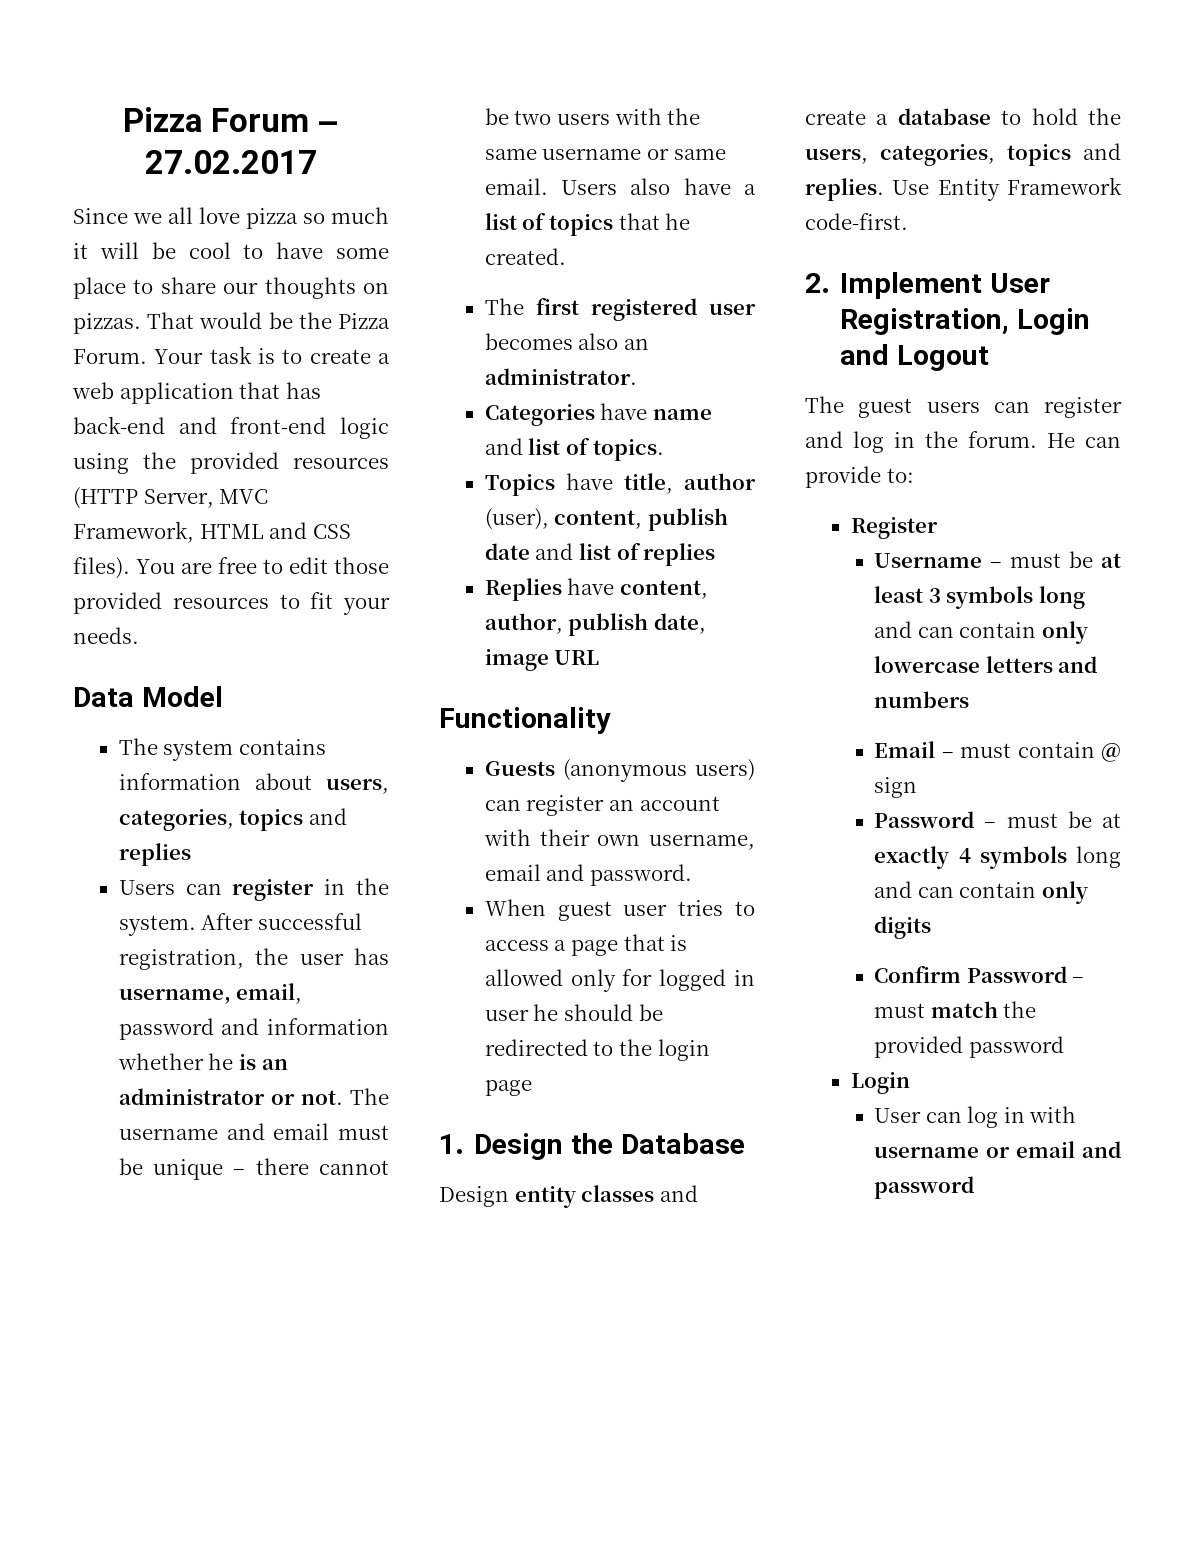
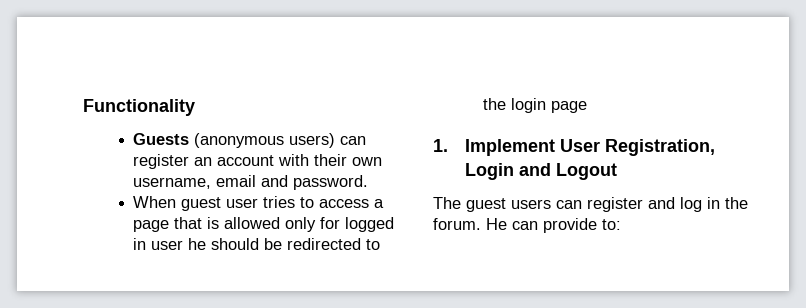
- Pizza Forum – 27.02.2017
- Since we all love pizza so much it will be cool to have some place to share our thoughts on pizzas. That would be the Pizza Forum. Your task is to create a web application that has back-end and front-end logic using the provided resources (HTTP Server, MVC Framework, HTML and CSS files). You are free to edit those provided resources to fit your needs.
- Data Model
- The system contains information about users, categories, topics and replies
- Users can register in the system. After successful registration, the user has username, email, password and information whether he is an administrator or not. The username and email must be unique – there cannot be two users with the same username or same email. Users also have a list of topics that he created.
- The first registered user becomes also an administrator.
- Categories have name and list of topics.
- Topics have title, author (user), content, publish date and list of replies
- Replies have content, author, publish date, image URL
- 1. Design the Database
- Design entity classes and create a database to hold the users, categories, topics and replies. Use Entity Framework code-first.
- 2. Implement User Registration, Login and Logout
+ 1. Implement User Registration, Login and Logout
- Register
- Username – must be at least 3 symbols long and can contain only lowercase letters and numbers
- Email – must contain @ sign
- Password – must be at exactly 4 symbols long and can contain only digits
- Confirm Password – must match the provided password
- Login
- User can log in with username or email and password

